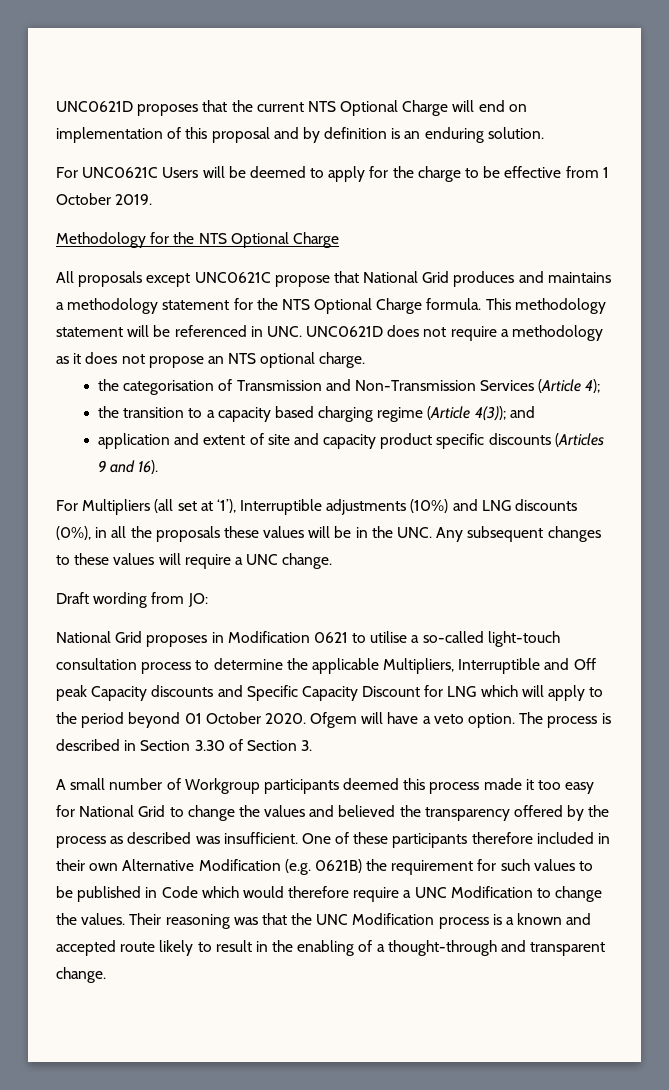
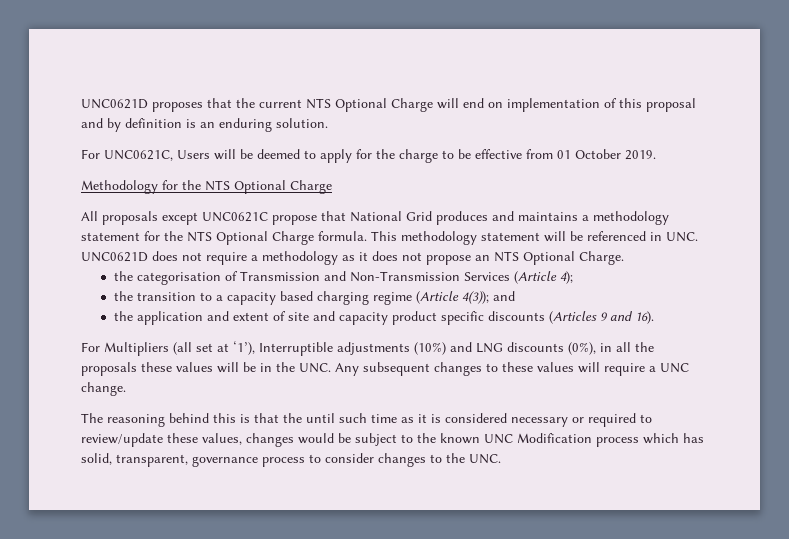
- For UNC0621C Users will be deemed to apply for the charge to be effective from 1 October 2019.
+ For UNC0621C, Users will be deemed to apply for the charge to be effective from 01 October 2019.
- This methodology statement will be referenced in UNC. UNC0621D does not require a methodology as it does not propose an NTS optional charge.
+ This methodology statement will be referenced in UNC. UNC0621D does not require a methodology as it does not propose an NTS Optional Charge.
- application and extent of site and capacity product specific discounts (Articles 9 and 16).
+ the application and extent of site and capacity product specific discounts (Articles 9 and 16).
- Draft wording from JO:
- National Grid proposes in Modification 0621 to utilise a so-called light-touch consultation process to determine the applicable Multipliers, Interruptible and Off peak Capacity discounts and Specific Capacity Discount for LNG which will apply to the period beyond 01 October 2020. Ofgem will have a veto option. The process is described in Section 3.30 of Section 3.
- A small number of Workgroup participants deemed this process made it too easy for National Grid to change the values and believed the transparency offered by the process as described was insufficient. One of these participants therefore included in their own Alternative Modification (e.g. 0621B) the requirement for such values to be published in Code which would therefore require a UNC Modification to change the values. Their reasoning was that the UNC Modification process is a known and accepted route likely to result in the enabling of a thought-through and transparent change.
+ The reasoning behind this is that the until such time as it is considered necessary or required to review/update these values, changes would be subject to the known UNC Modification process which has solid, transparent, governance process to consider changes to the UNC.

